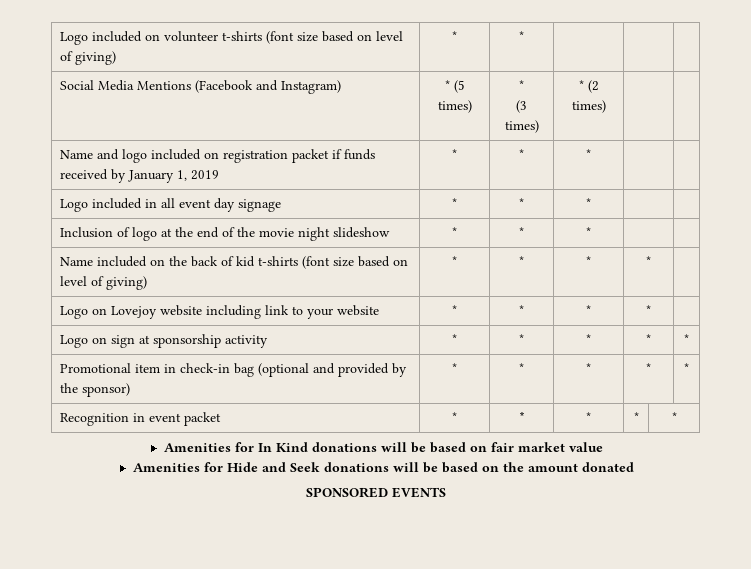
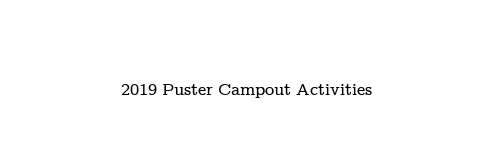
- Logo included on volunteer t-shirts (font size based on level of giving) | * | * | | |
- Social Media Mentions (Facebook and Instagram) | * (5 times) | *
- (3 times) | * (2 times) | |
- Name and logo included on registration packet if funds received by January 1, 2019 | * | * | * | |
- Logo included in all event day signage | * | * | * | |
- Inclusion of logo at the end of the movie night slideshow | * | * | * | |
- Name included on the back of kid t-shirts (font size based on level of giving) | * | * | * | * |
- Logo on Lovejoy website including link to your website | * | * | * | * |
- Logo on sign at sponsorship activity | * | * | * | * | *
- Promotional item in check-in bag (optional and provided by the sponsor) | * | * | * | * | *
- Recognition in event packet | * | * | * | * | *
- Amenities for In Kind donations will be based on fair market value
- Amenities for Hide and Seek donations will be based on the amount donated
- SPONSORED EVENTS
+ 2019 Puster Campout Activities

